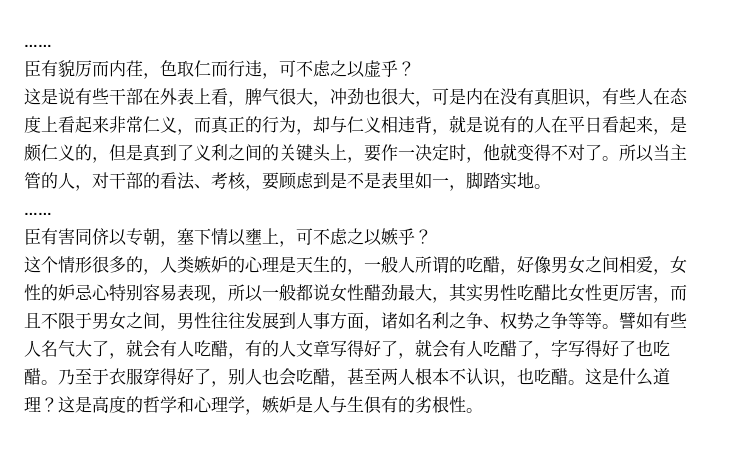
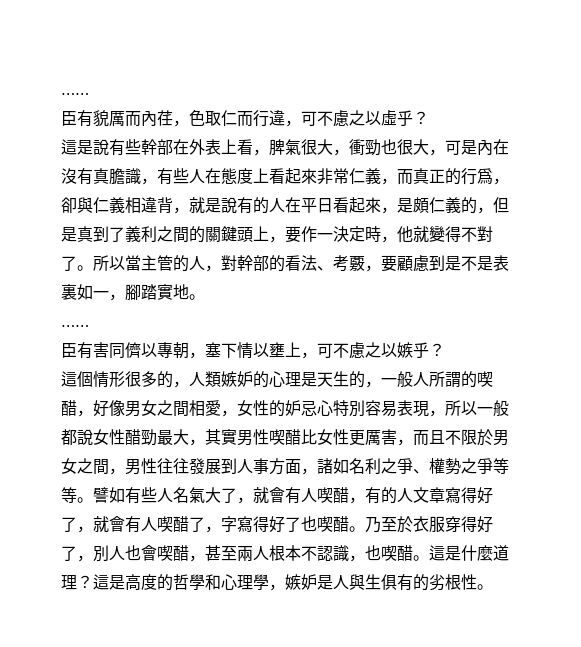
- 臣有貌厉而内荏，色取仁而行违，可不虑之以虚乎？
- 这是说有些干部在外表上看，脾气很大，冲劲也很大，可是内在没有真胆识，有些人在态度上看起来非常仁义，而真正的行为，却与仁义相违背，就是说有的人在平日看起来，是颇仁义的，但是真到了义利之间的关键头上，要作一决定时，他就变得不对了。
+ 臣有貌厲而內荏，色取仁而行違，可不慮之以虛乎？
+ 這是說有些幹部在外表上看，脾氣很大，衝勁也很大，可是內在沒有真膽識，有些人在態度上看起來非常仁義，而真正的行爲，卻與仁義相違背，就是說有的人在平日看起來，是頗仁義的，但是真到了義利之間的關鍵頭上，要作一決定時，他就變得不對了。
- 所以当主管的人，对干部的看法、考核，要顾虑到是不是表里如一，脚踏实地。
+ 所以當主管的人，對幹部的看法、考覈，要顧慮到是不是表裏如一，腳踏實地。
- 臣有害同侪以专朝，塞下情以壅上，可不虑之以嫉乎？
+ 臣有害同儕以專朝，塞下情以壅上，可不慮之以嫉乎？
- 这个情形很多的，人类嫉妒的心理是天生的，一般人所谓的吃醋，好像男女之间相爱，女性的妒忌心特别容易表现，所以一般都说女性醋劲最大，其实男性吃醋比女性更厉害，而且不限于男女之间，男性往往发展到人事方面，诸如名利之争、权势之争等等。
+ 這個情形很多的，人類嫉妒的心理是天生的，一般人所謂的喫醋，好像男女之間相愛，女性的妒忌心特別容易表現，所以一般都說女性醋勁最大，其實男性喫醋比女性更厲害，而且不限於男女之間，男性往往發展到人事方面，諸如名利之爭、權勢之爭等等。
- 譬如有些人名气大了，就会有人吃醋，有的人文章写得好了，就会有人吃醋了，字写得好了也吃醋。
+ 譬如有些人名氣大了，就會有人喫醋，有的人文章寫得好了，就會有人喫醋了，字寫得好了也喫醋。
- 乃至于衣服穿得好了，别人也会吃醋，甚至两人根本不认识，也吃醋。这是什么道理？这是高度的哲学和心理学，嫉妒是人与生俱有的劣根性。
+ 乃至於衣服穿得好了，別人也會喫醋，甚至兩人根本不認識，也喫醋。這是什麼道理？這是高度的哲學和心理學，嫉妒是人與生俱有的劣根性。

